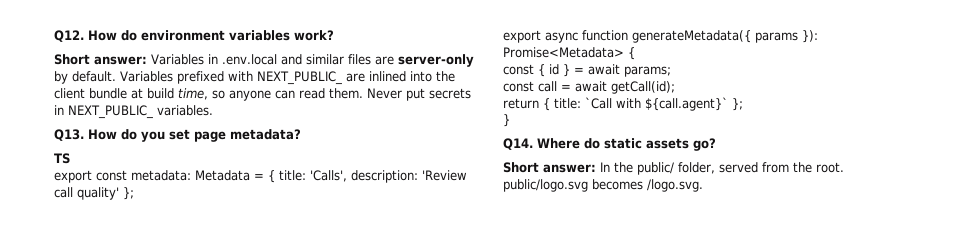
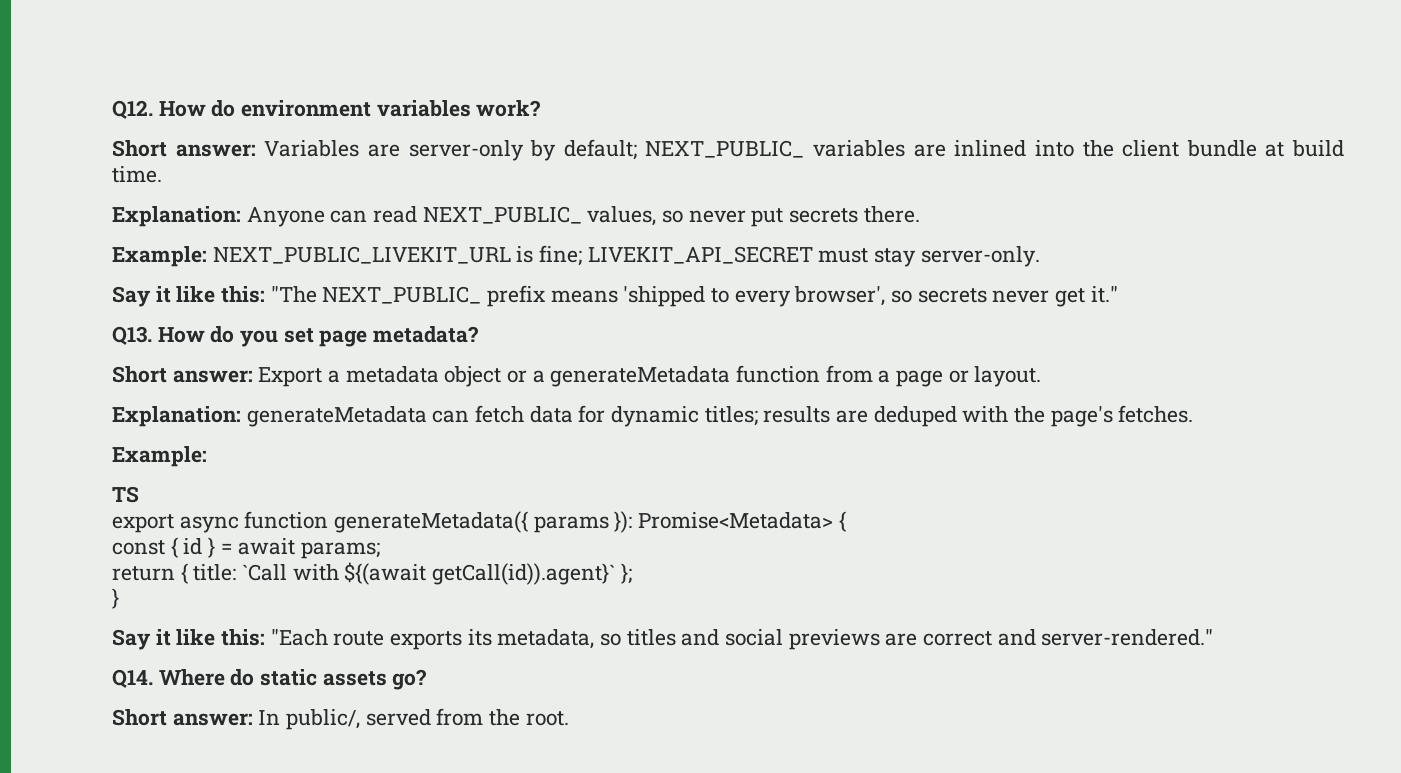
- Short answer: Variables in .env.local and similar files are server-only by default. Variables prefixed with NEXT_PUBLIC_ are inlined into the client bundle at build time, so anyone can read them. Never put secrets in NEXT_PUBLIC_ variables.
+ Short answer: Variables are server-only by default; NEXT_PUBLIC_ variables are inlined into the client bundle at build time.
+ Explanation: Anyone can read NEXT_PUBLIC_ values, so never put secrets there.
+ Example: NEXT_PUBLIC_LIVEKIT_URL is fine; LIVEKIT_API_SECRET must stay server-only.
+ Say it like this: "The NEXT_PUBLIC_ prefix means 'shipped to every browser', so secrets never get it."
+ Short answer: Export a metadata object or a generateMetadata function from a page or layout.
+ Explanation: generateMetadata can fetch data for dynamic titles; results are deduped with the page's fetches.
+ Example:
  TS
- export const metadata: Metadata = { title: 'Calls', description: 'Review call quality' };
- const call = await getCall(id);
- return { title: `Call with ${call.agent}` };
+ return { title: `Call with ${(await getCall(id)).agent}` };
+ Say it like this: "Each route exports its metadata, so titles and social previews are correct and server-rendered."
- Short answer: In the public/ folder, served from the root. public/logo.svg becomes /logo.svg.
+ Short answer: In public/, served from the root.

